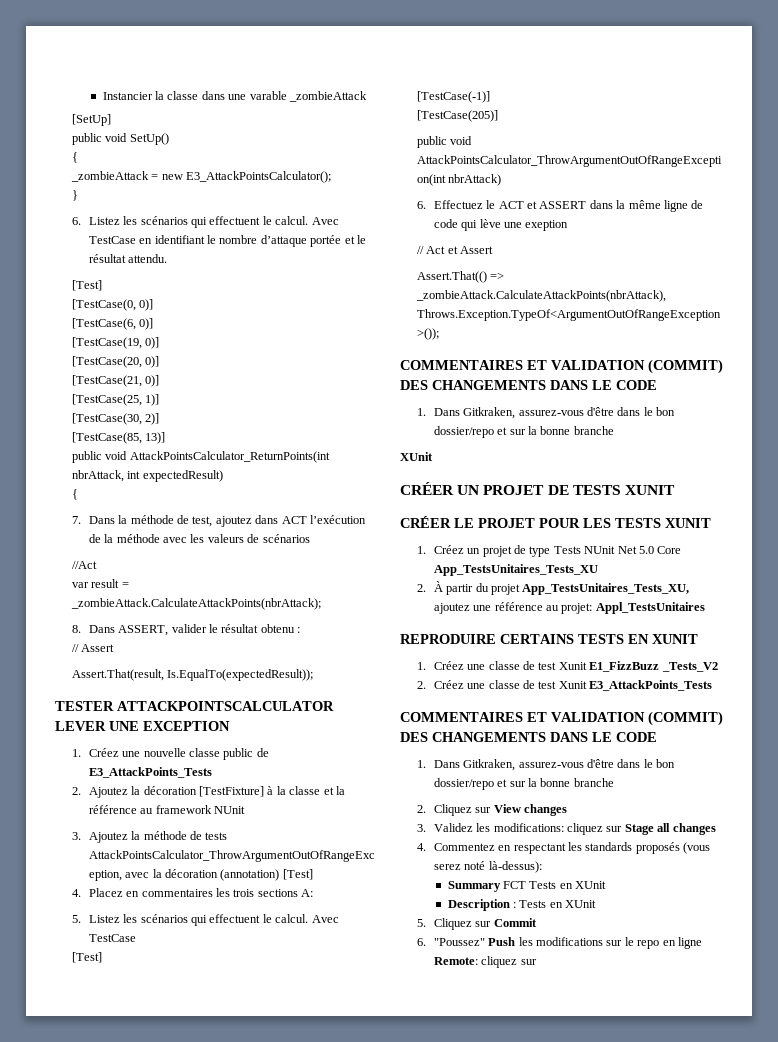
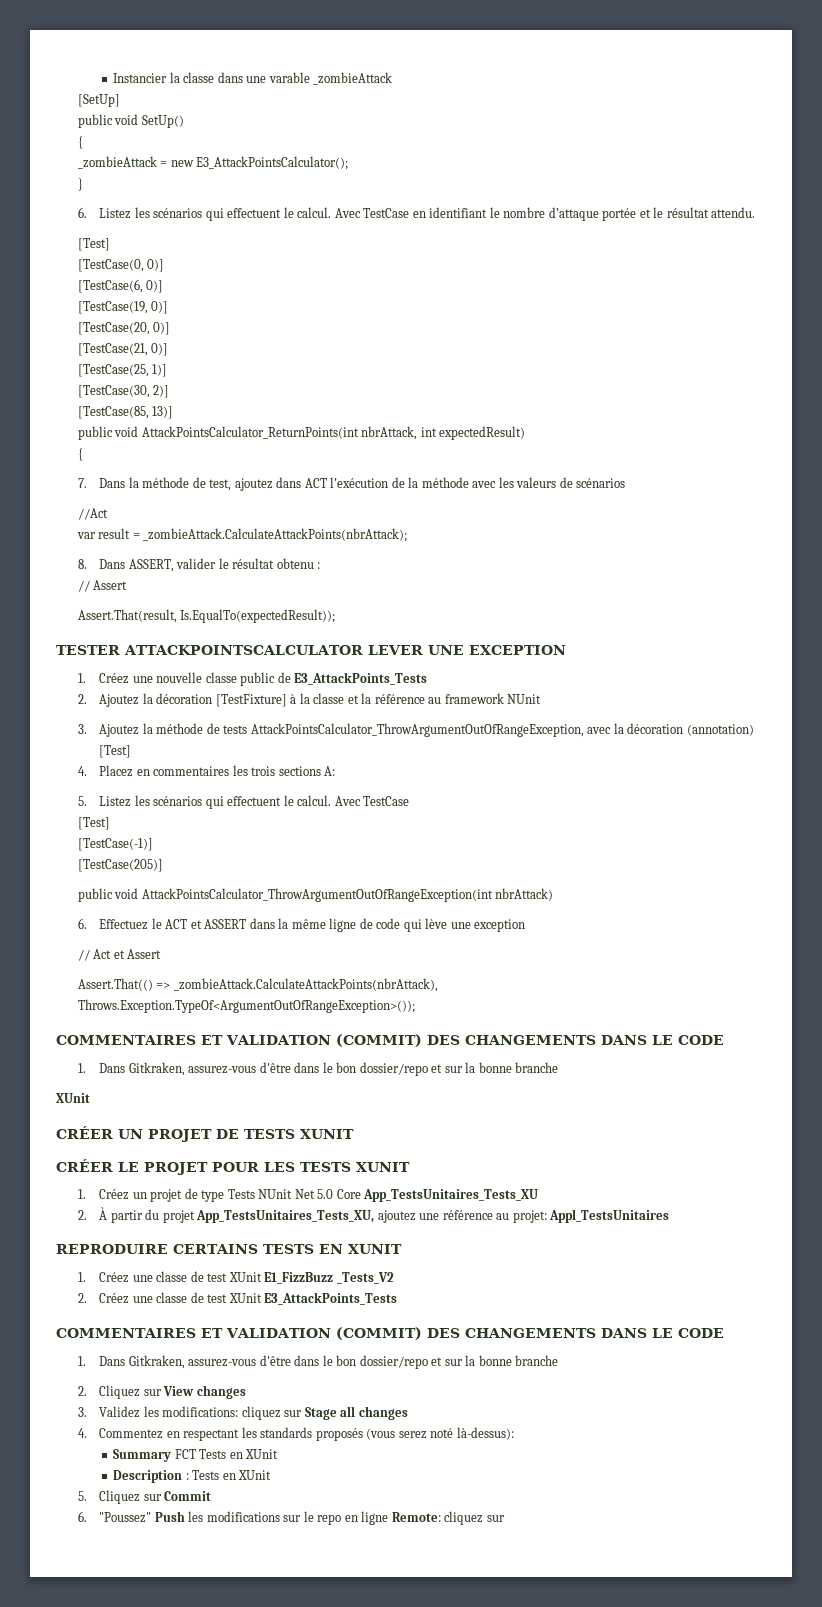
- 6. Effectuez le ACT et ASSERT dans la même ligne de code qui lève une exeption
+ 6. Effectuez le ACT et ASSERT dans la même ligne de code qui lève une exception
- 1. Créez une classe de test Xunit E1_FizzBuzz _Tests_V2
+ 1. Créez une classe de test XUnit E1_FizzBuzz _Tests_V2
- 2. Créez une classe de test Xunit E3_AttackPoints_Tests
+ 2. Créez une classe de test XUnit E3_AttackPoints_Tests

